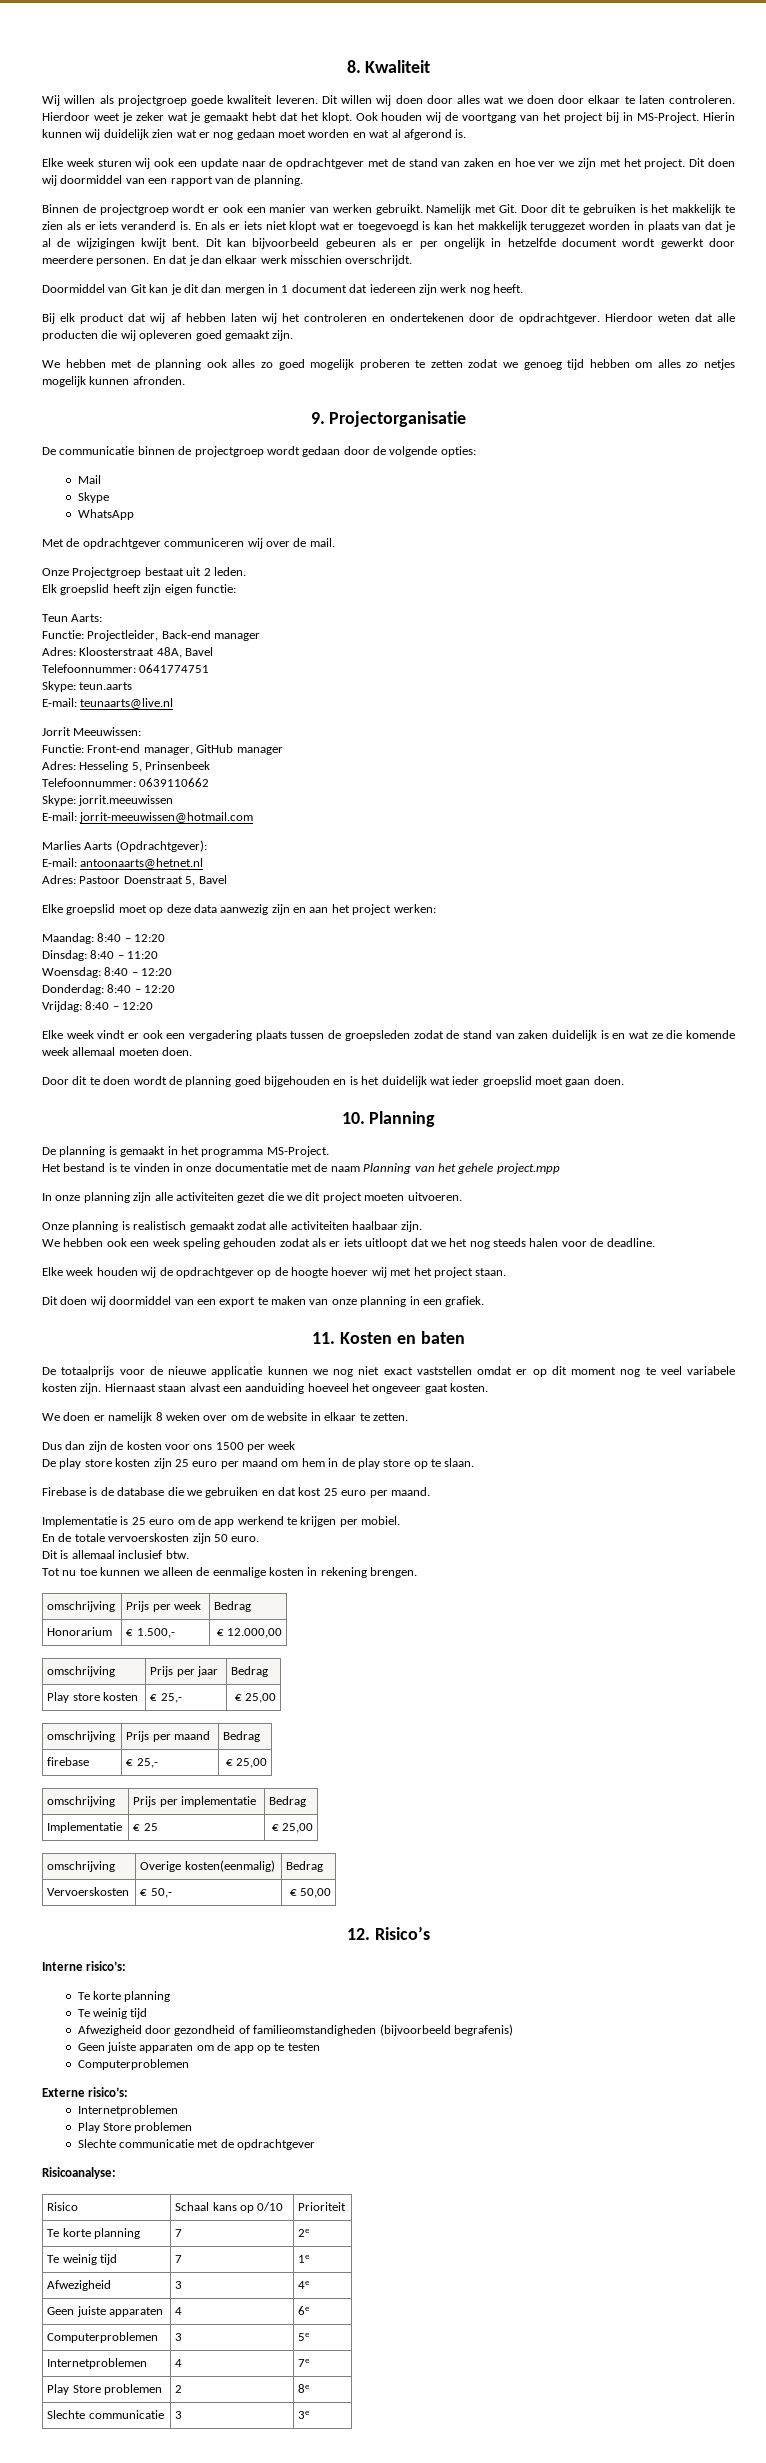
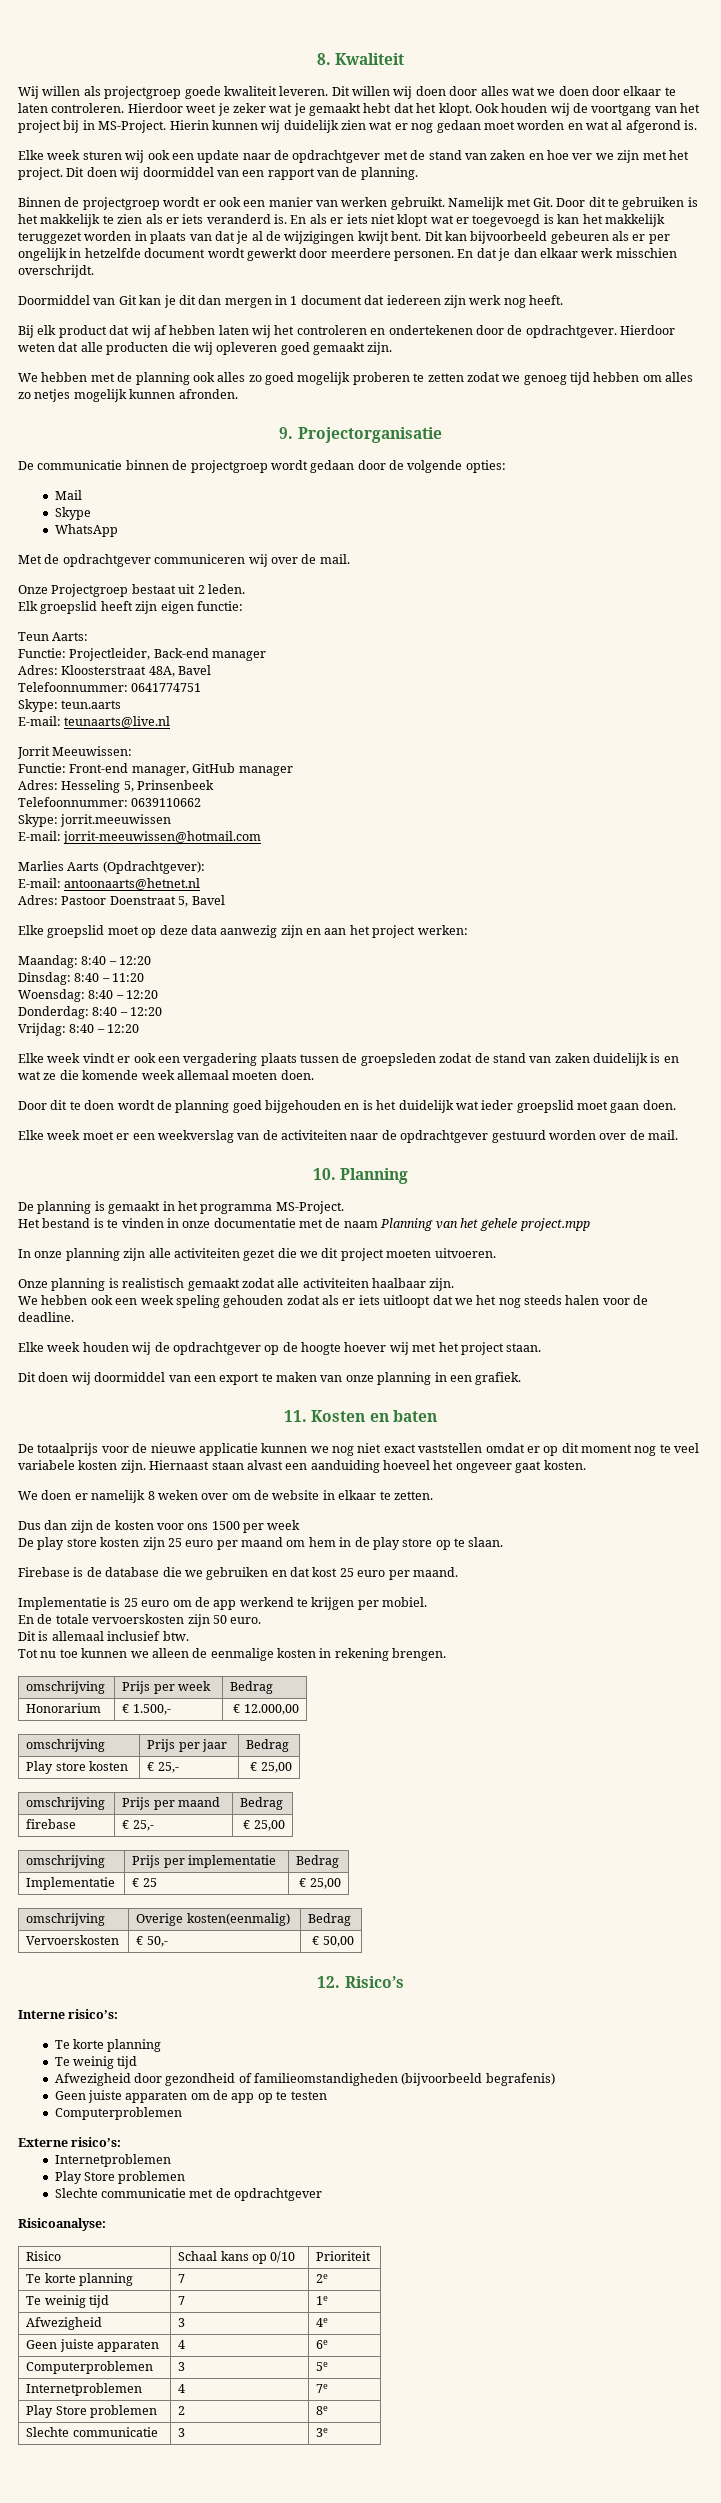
+ Elke week moet er een weekverslag van de activiteiten naar de opdrachtgever gestuurd worden over de mail.

